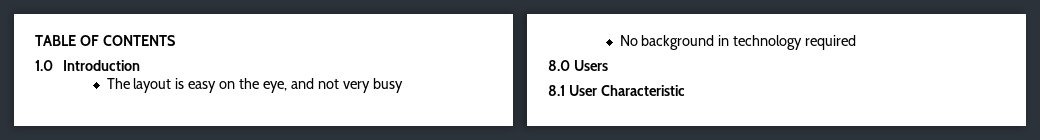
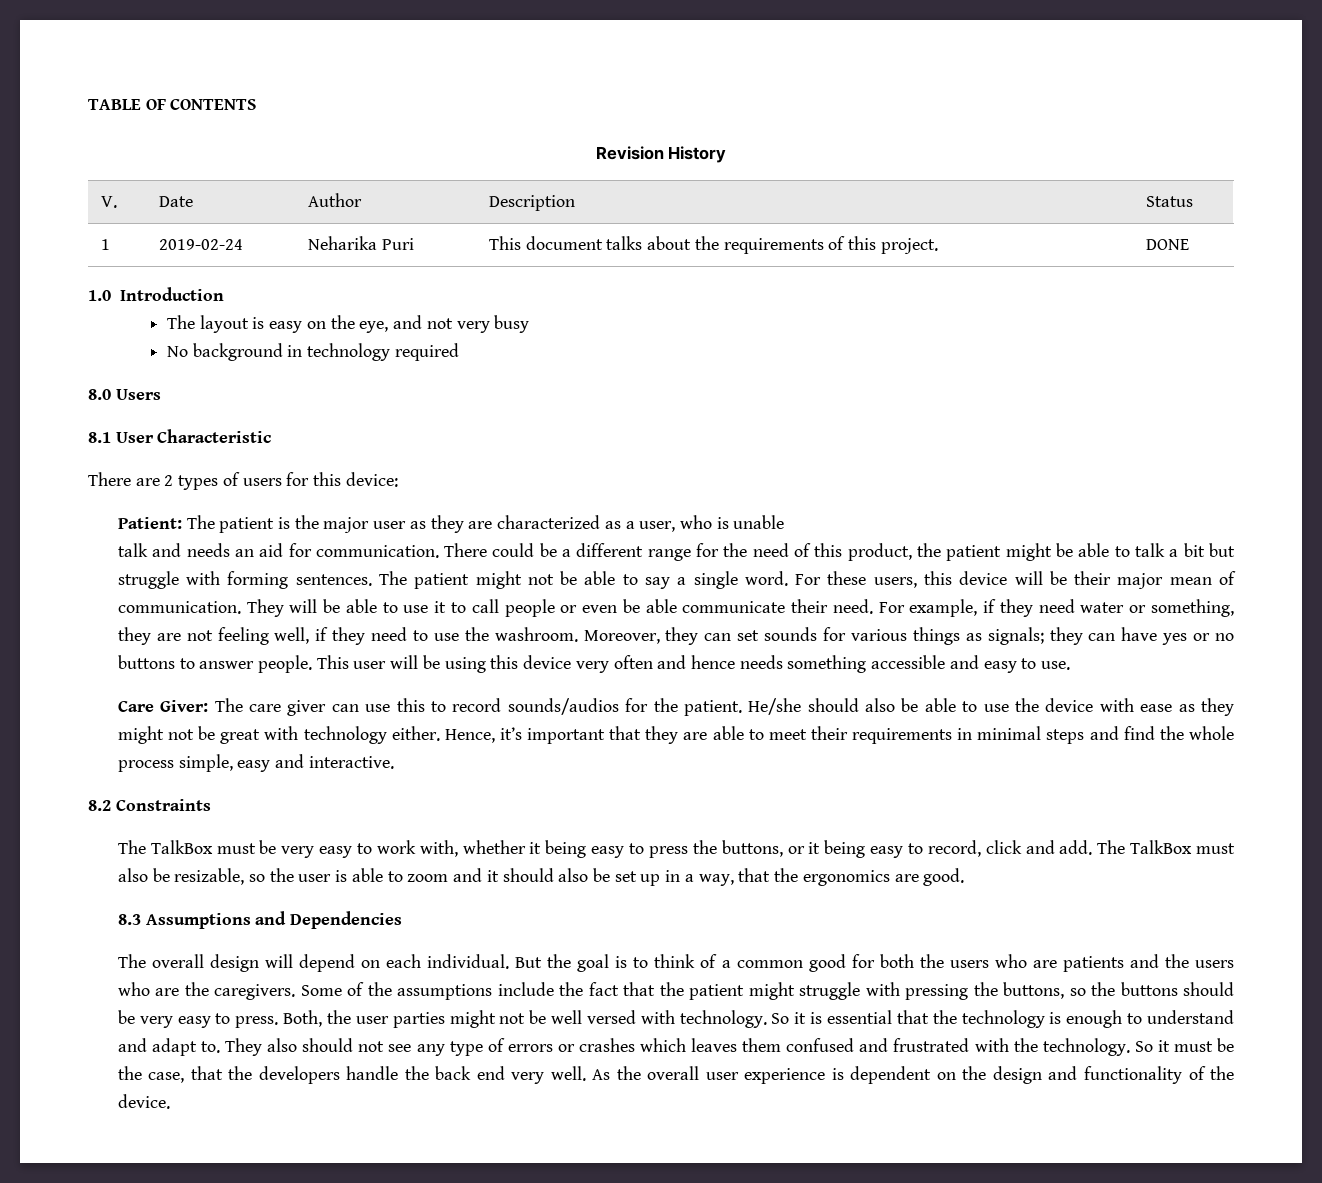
+ Revision History
+ V. | Date | Author | Description | Status
+ 1 | 2019-02-24 | Neharika Puri | This document talks about the requirements of this project. | DONE
+ There are 2 types of users for this device:
+ Patient: The patient is the major user as they are characterized as a user, who is unable
+ talk and needs an aid for communication. There could be a different range for the need of this product, the patient might be able to talk a bit but struggle with forming sentences. The patient might not be able to say a single word. For these users, this device will be their major mean of communication. They will be able to use it to call people or even be able communicate their need. For example, if they need water or something, they are not feeling well, if they need to use the washroom. Moreover, they can set sounds for various things as signals; they can have yes or no buttons to answer people. This user will be using this device very often and hence needs something accessible and easy to use.
+ Care Giver: The care giver can use this to record sounds/audios for the patient. He/she should also be able to use the device with ease as they might not be great with technology either. Hence, it’s important that they are able to meet their requirements in minimal steps and find the whole process simple, easy and interactive.
+ 8.2 Constraints
+ The TalkBox must be very easy to work with, whether it being easy to press the buttons, or it being easy to record, click and add. The TalkBox must also be resizable, so the user is able to zoom and it should also be set up in a way, that the ergonomics are good.
+ 8.3 Assumptions and Dependencies
+ The overall design will depend on each individual. But the goal is to think of a common good for both the users who are patients and the users who are the caregivers. Some of the assumptions include the fact that the patient might struggle with pressing the buttons, so the buttons should be very easy to press. Both, the user parties might not be well versed with technology. So it is essential that the technology is enough to understand and adapt to. They also should not see any type of errors or crashes which leaves them confused and frustrated with the technology. So it must be the case, that the developers handle the back end very well. As the overall user experience is dependent on the design and functionality of the device.

